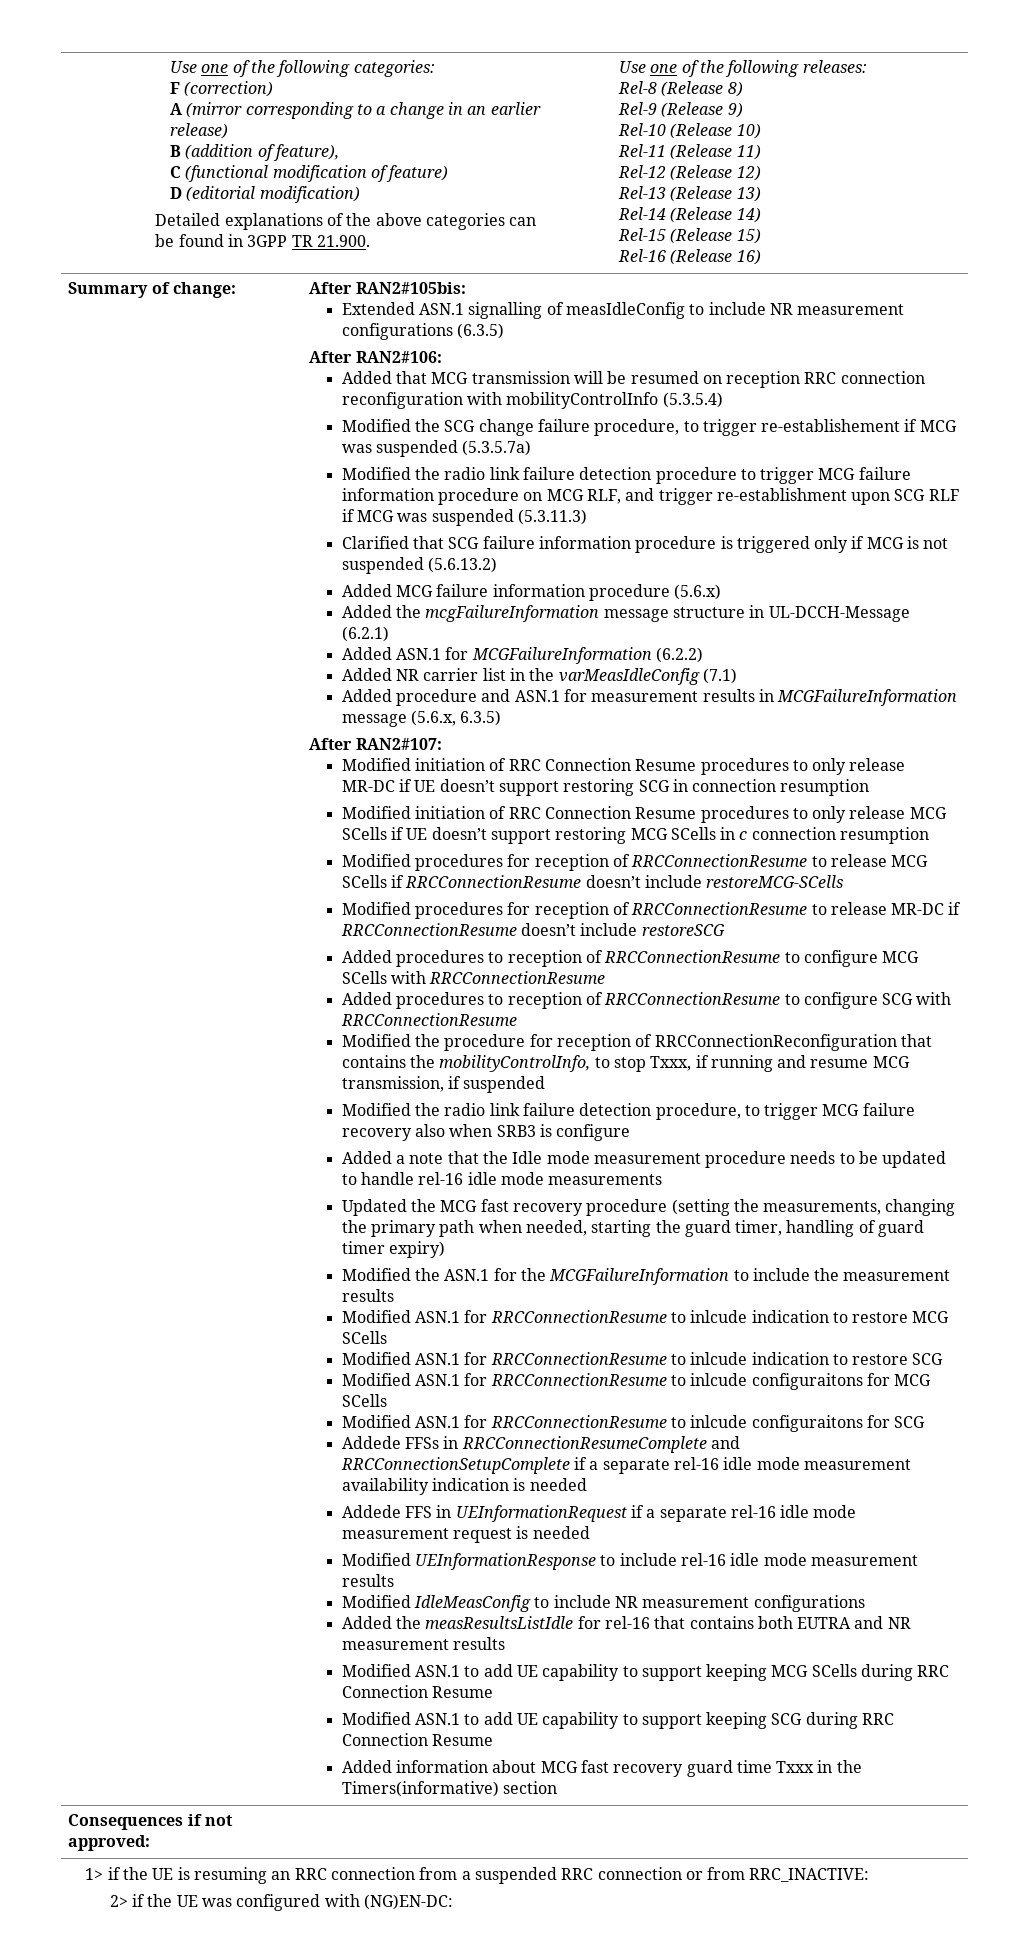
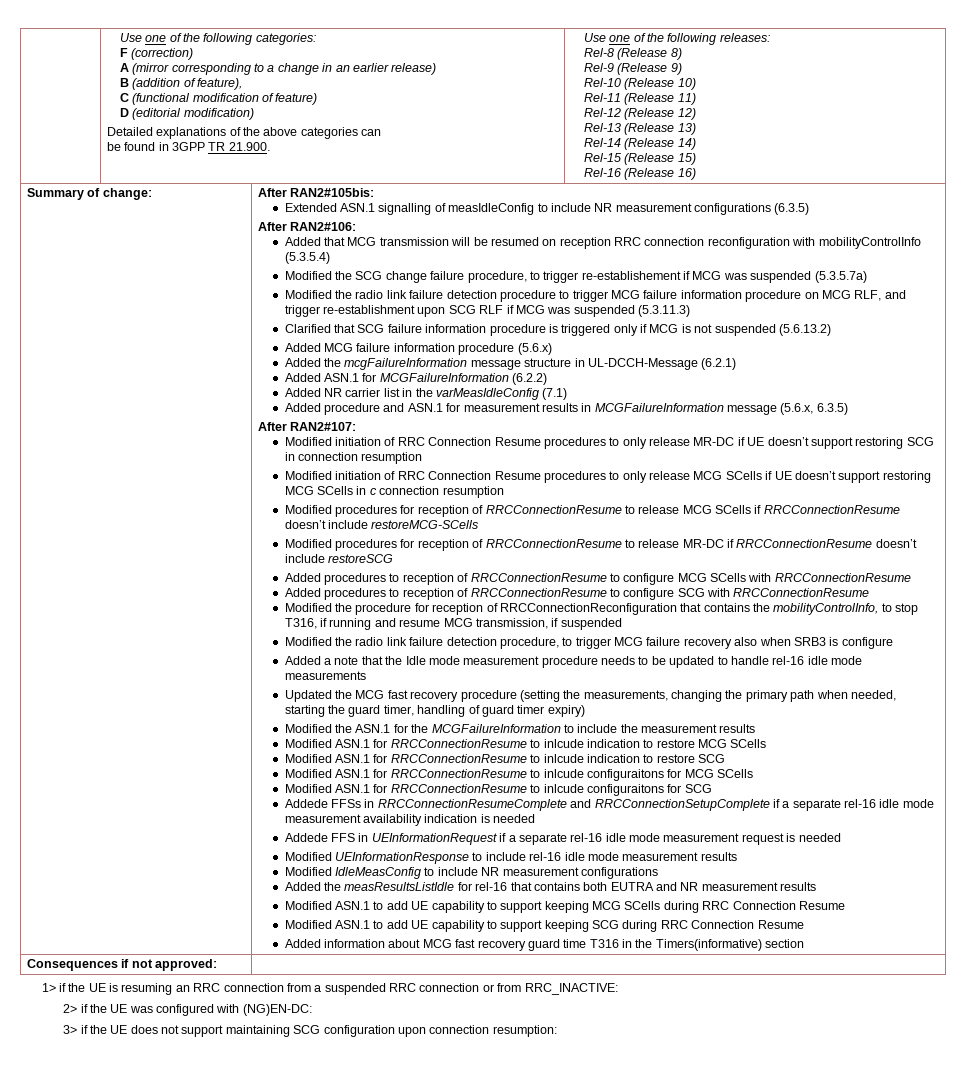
- Modified the procedure for reception of RRCConnectionReconfiguration that contains the mobilityControlInfo, to stop Txxx, if running and resume MCG transmission, if suspended
+ Modified the procedure for reception of RRCConnectionReconfiguration that contains the mobilityControlInfo, to stop T316, if running and resume MCG transmission, if suspended
- Added information about MCG fast recovery guard time Txxx in the Timers(informative) section
+ Added information about MCG fast recovery guard time T316 in the Timers(informative) section
+ 3> if the UE does not support maintaining SCG configuration upon connection resumption:

